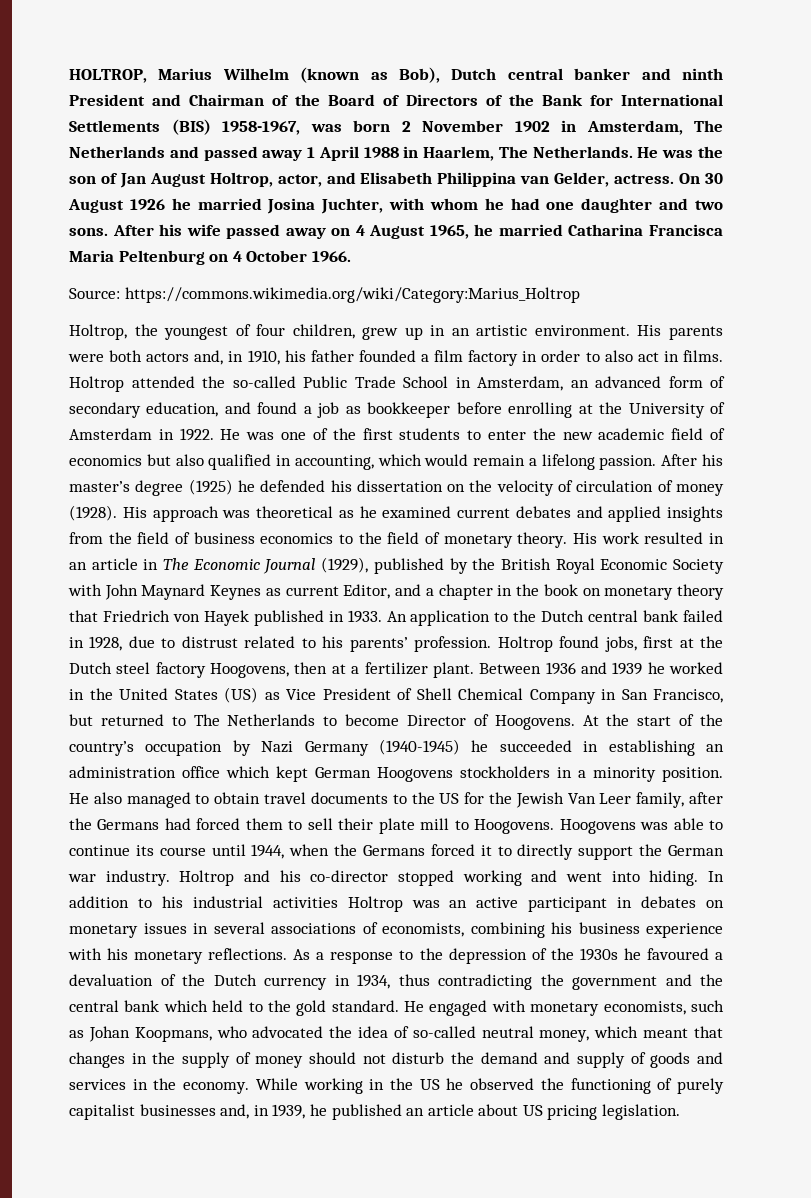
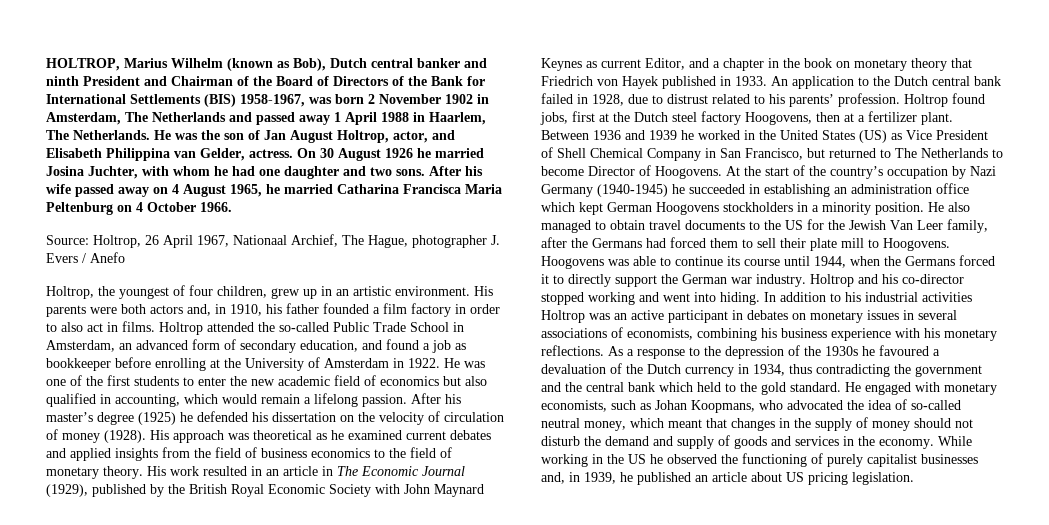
- Source: https://commons.wikimedia.org/wiki/Category:Marius_Holtrop
+ Source: Holtrop, 26 April 1967, Nationaal Archief, The Hague, photographer J. Evers / Anefo

